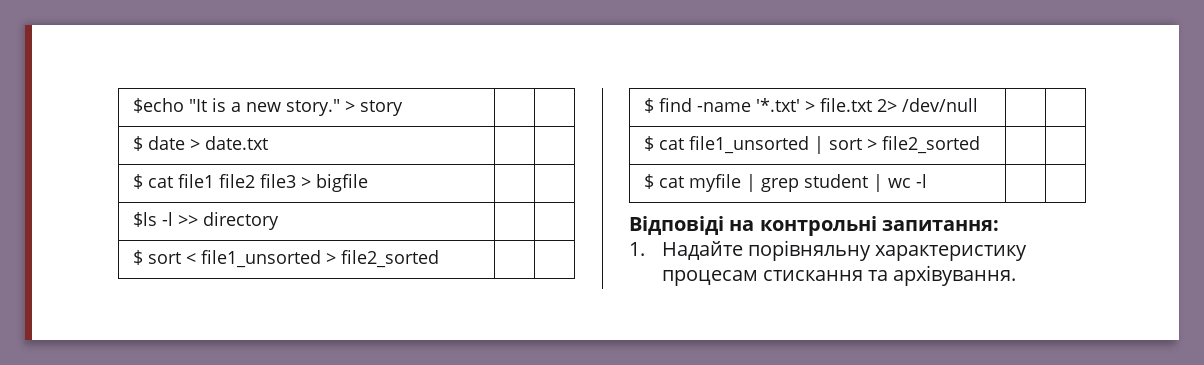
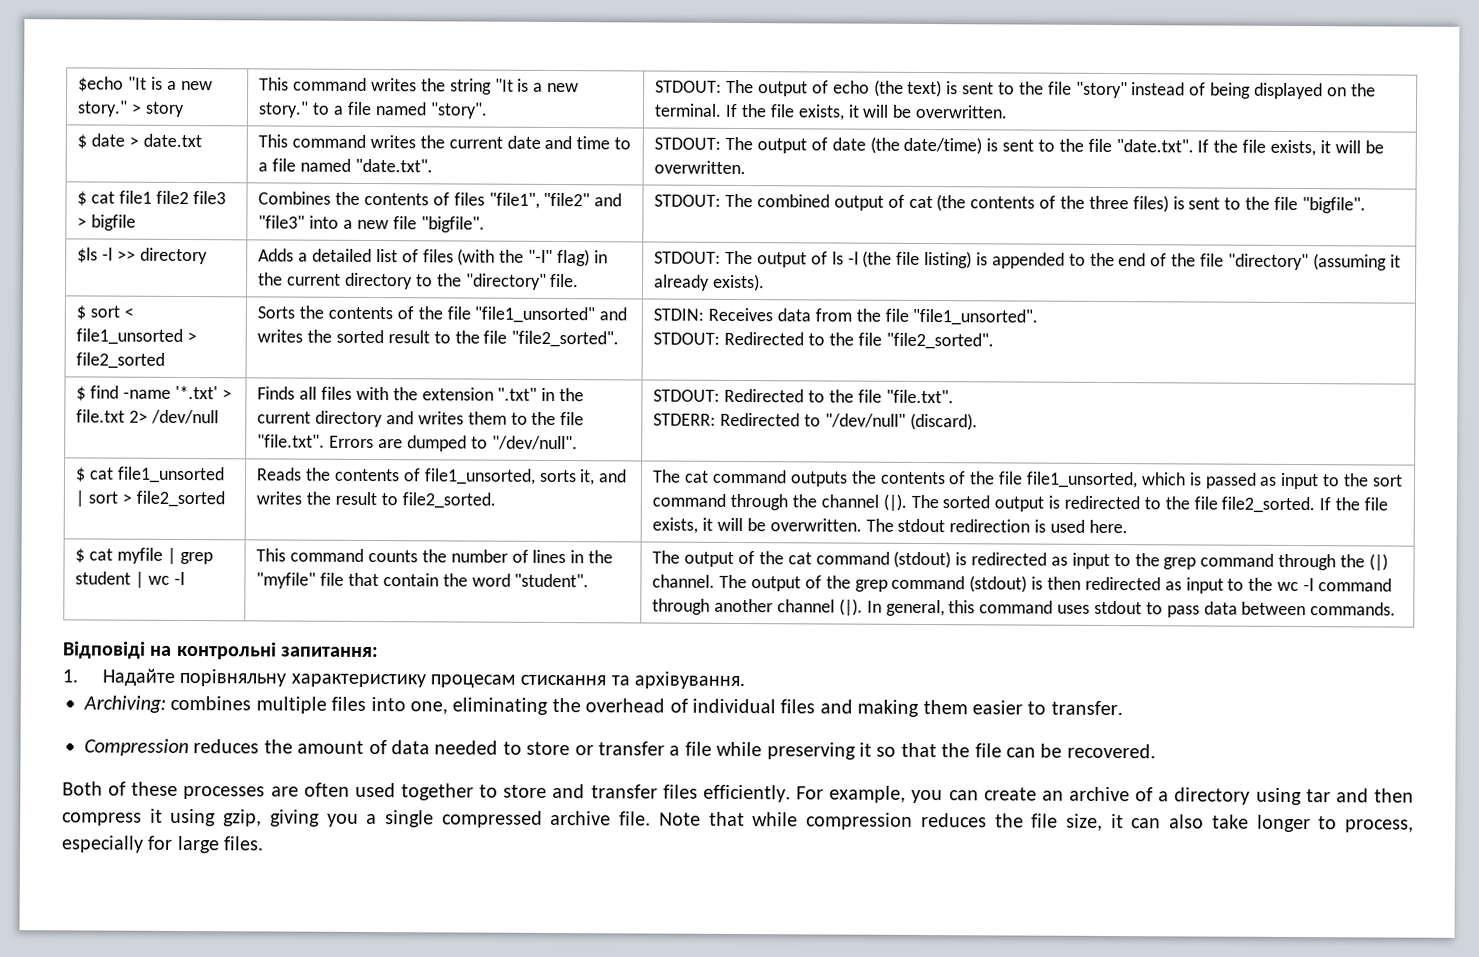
- $ date > date.txt | |
+ This command writes the string "It is a new story." to a file named "story". | STDOUT: The output of echo (the text) is sent to the file "story" instead of being displayed on the terminal. If the file exists, it will be overwritten.
+ $ date > date.txt | This command writes the current date and time to a file named "date.txt". | STDOUT: The output of date (the date/time) is sent to the file "date.txt". If the file exists, it will be overwritten.
- $ cat file1 file2 file3 > bigfile | |
- $ls -l >> directory | |
+ $ cat file1 file2 file3 > bigfile | Combines the contents of files "file1", "file2" and "file3" into a new file "bigfile". | STDOUT: The combined output of cat (the contents of the three files) is sent to the file "bigfile".
+ $ls -l >> directory | Adds a detailed list of files (with the "-l" flag) in the current directory to the "directory" file. | STDOUT: The output of ls -l (the file listing) is appended to the end of the file "directory" (assuming it already exists).
- $ sort < file1_unsorted > file2_sorted | |
+ $ sort < file1_unsorted > file2_sorted | Sorts the contents of the file "file1_unsorted" and writes the sorted result to the file "file2_sorted". | STDIN: Receives data from the file "file1_unsorted".
+ STDOUT: Redirected to the file "file2_sorted".
+ Finds all files with the extension ".txt" in the current directory and writes them to the file "file.txt". Errors are dumped to "/dev/null". | STDOUT: Redirected to the file "file.txt".
+ STDERR: Redirected to "/dev/null" (discard).
+ Reads the contents of file1_unsorted, sorts it, and writes the result to file2_sorted. | The cat command outputs the contents of the file file1_unsorted, which is passed as input to the sort command through the channel (|). The sorted output is redirected to the file file2_sorted. If the file exists, it will be overwritten. The stdout redirection is used here.
+ This command counts the number of lines in the "myfile" file that contain the word "student". | The output of the cat command (stdout) is redirected as input to the grep command through the (|) channel. The output of the grep command (stdout) is then redirected as input to the wc -l command through another channel (|). In general, this command uses stdout to pass data between commands.
+ Archiving: combines multiple files into one, eliminating the overhead of individual files and making them easier to transfer.
+ Compression reduces the amount of data needed to store or transfer a file while preserving it so that the file can be recovered.
+ Both of these processes are often used together to store and transfer files efficiently. For example, you can create an archive of a directory using tar and then compress it using gzip, giving you a single compressed archive file. Note that while compression reduces the file size, it can also take longer to process, especially for large files.

